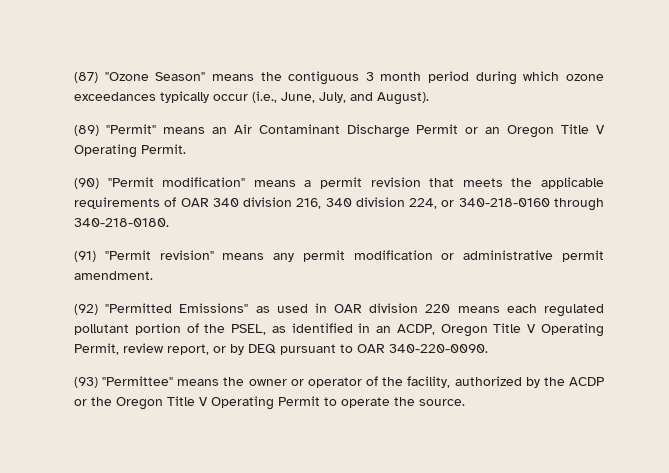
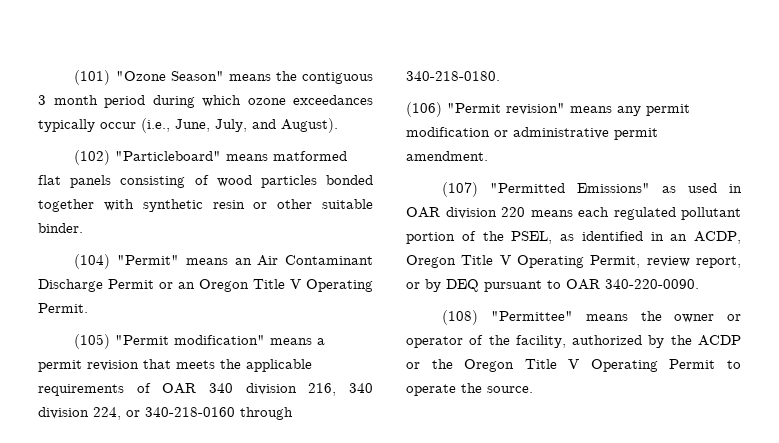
- (87) "Ozone Season" means the contiguous 3 month period during which ozone exceedances typically occur (i.e., June, July, and August).
+ (101) "Ozone Season" means the contiguous 3 month period during which ozone exceedances typically occur (i.e., June, July, and August).
- (89) "Permit" means an Air Contaminant Discharge Permit or an Oregon Title V Operating Permit.
+ (102) "Particleboard" means matformed flat panels consisting of wood particles bonded together with synthetic resin or other suitable binder.
+ (104) "Permit" means an Air Contaminant Discharge Permit or an Oregon Title V Operating Permit.
- (90) "Permit modification" means a permit revision that meets the applicable requirements of OAR 340 division 216, 340 division 224, or 340-218-0160 through 340-218-0180.
+ (105) "Permit modification" means a permit revision that meets the applicable requirements of OAR 340 division 216, 340 division 224, or 340-218-0160 through 340-218-0180.
- (91) "Permit revision" means any permit modification or administrative permit amendment.
+ (106) "Permit revision" means any permit modification or administrative permit amendment.
- (92) "Permitted Emissions" as used in OAR division 220 means each regulated pollutant portion of the PSEL, as identified in an ACDP, Oregon Title V Operating Permit, review report, or by DEQ pursuant to OAR 340-220-0090.
+ (107) "Permitted Emissions" as used in OAR division 220 means each regulated pollutant portion of the PSEL, as identified in an ACDP, Oregon Title V Operating Permit, review report, or by DEQ pursuant to OAR 340-220-0090.
- (93) "Permittee" means the owner or operator of the facility, authorized by the ACDP or the Oregon Title V Operating Permit to operate the source.
+ (108) "Permittee" means the owner or operator of the facility, authorized by the ACDP or the Oregon Title V Operating Permit to operate the source.

